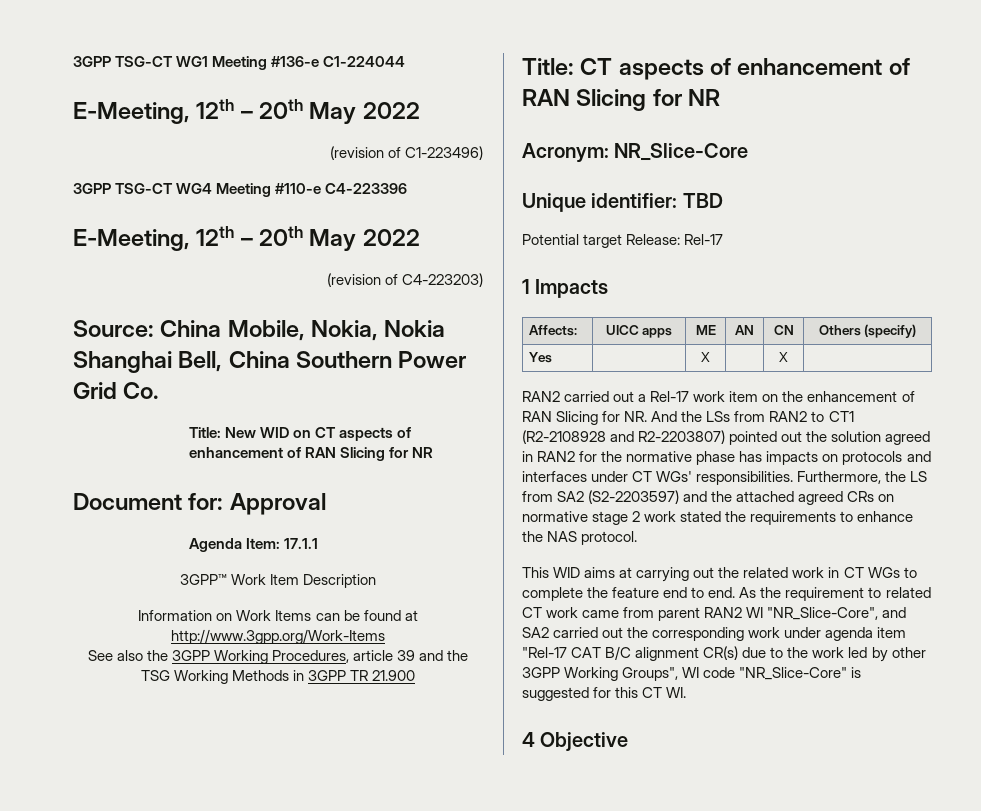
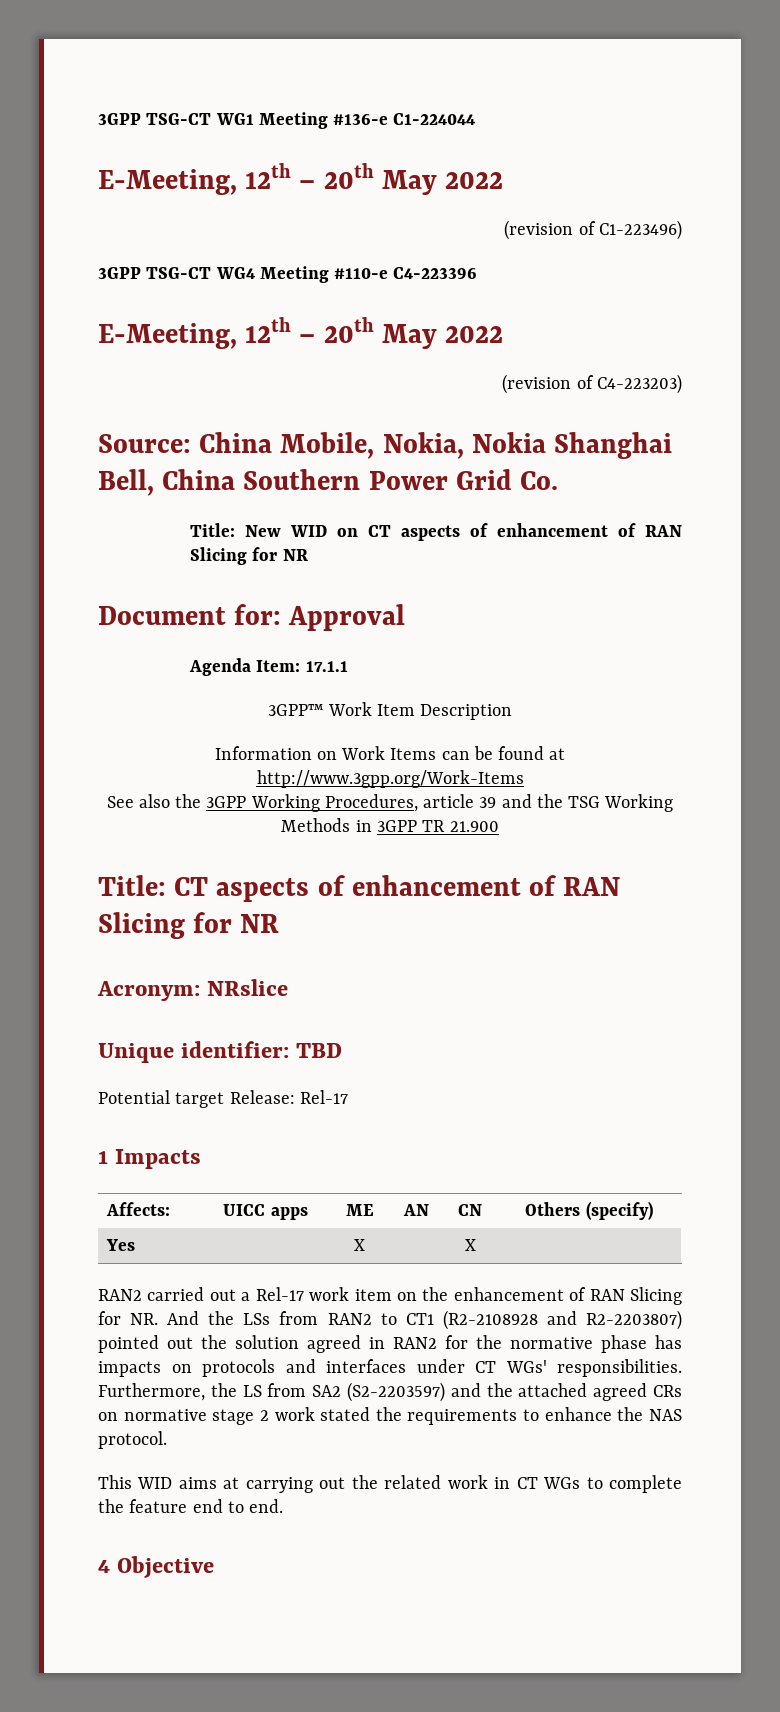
- Acronym: NR_Slice-Core
+ Acronym: NRslice
- As the requirement to related CT work came from parent RAN2 WI "NR_Slice-Core", and SA2 carried out the corresponding work under agenda item "Rel-17 CAT B/C alignment CR(s) due to the work led by other 3GPP Working Groups", WI code "NR_Slice-Core" is suggested for this CT WI.

